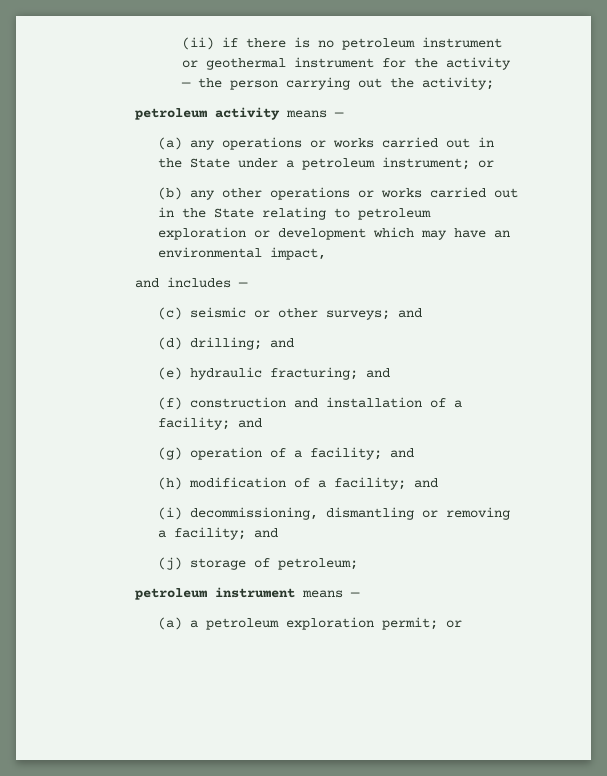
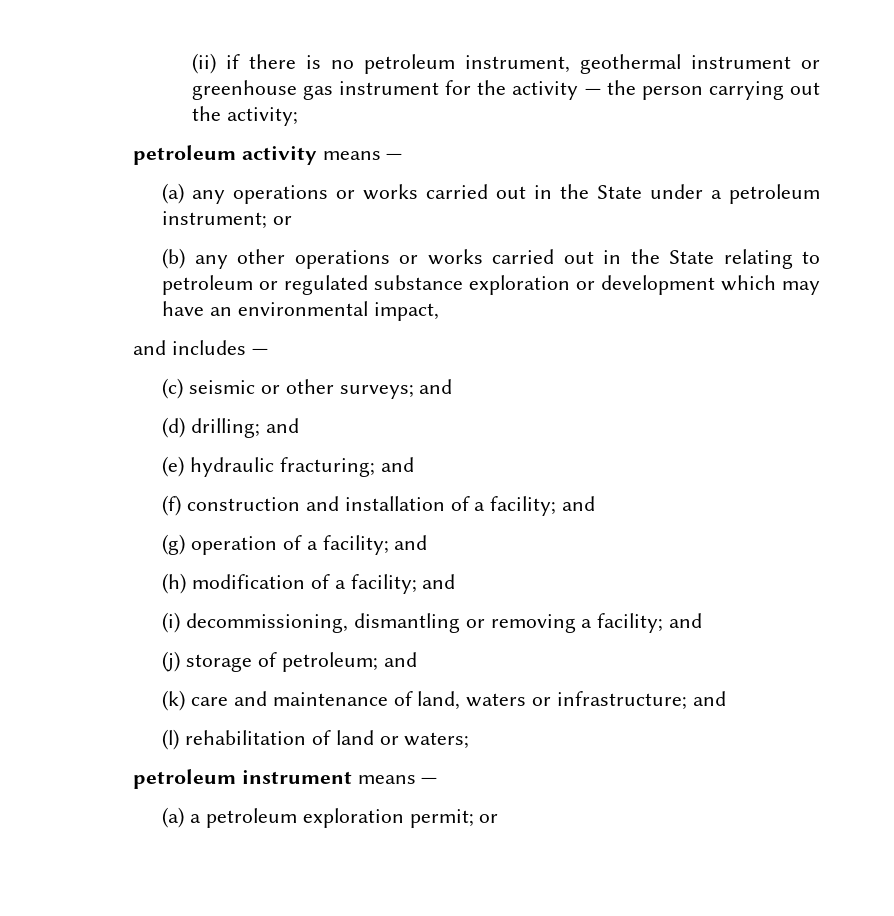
- (ii) if there is no petroleum instrument or geothermal instrument for the activity — the person carrying out the activity;
+ (ii) if there is no petroleum instrument, geothermal instrument or greenhouse gas instrument for the activity — the person carrying out the activity;
- (b) any other operations or works carried out in the State relating to petroleum exploration or development which may have an environmental impact,
+ (b) any other operations or works carried out in the State relating to petroleum or regulated substance exploration or development which may have an environmental impact,
- (j) storage of petroleum;
+ (j) storage of petroleum; and
+ (k) care and maintenance of land, waters or infrastructure; and
+ (l) rehabilitation of land or waters;

